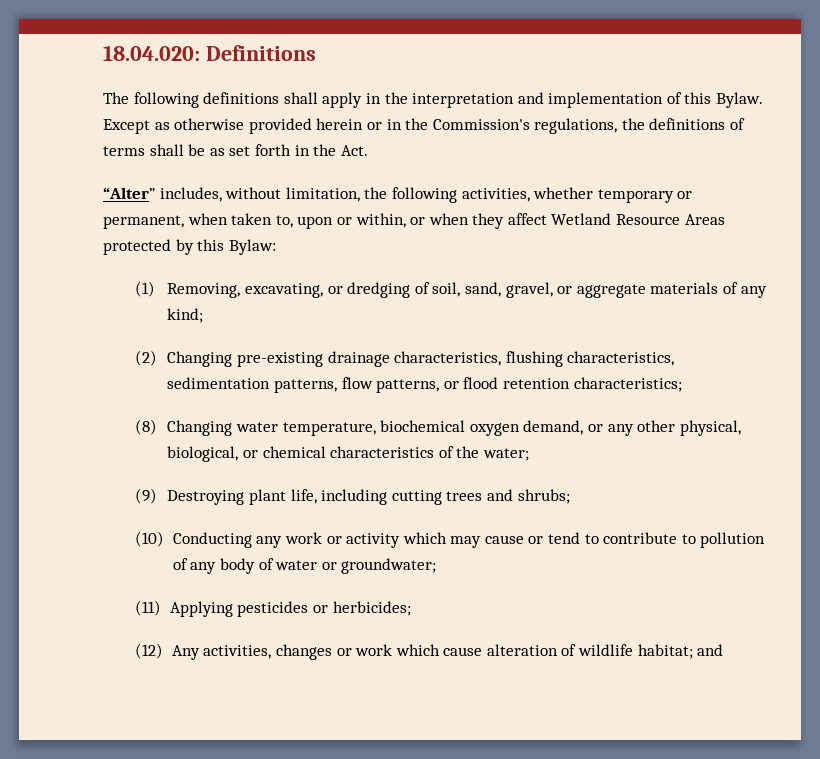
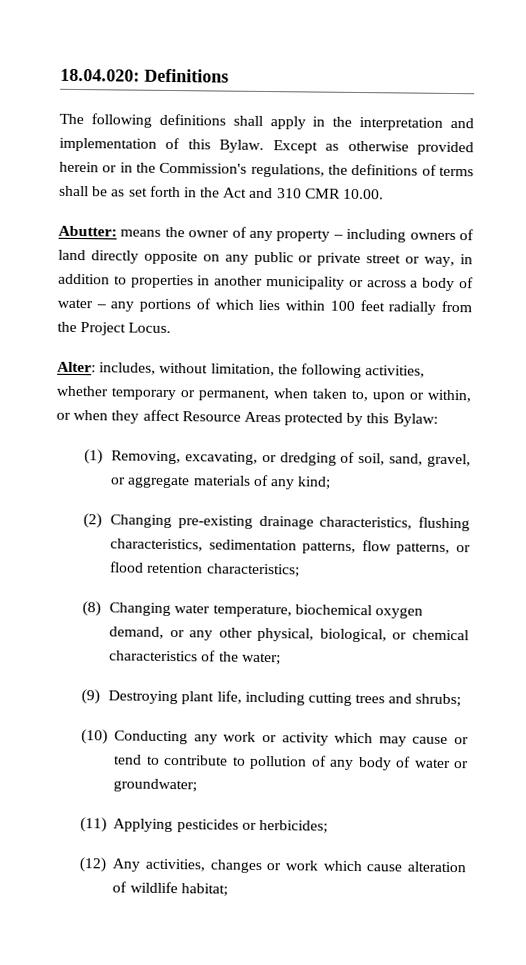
- Except as otherwise provided herein or in the Commission's regulations, the definitions of terms shall be as set forth in the Act.
- “Alter” includes, without limitation, the following activities, whether temporary or permanent, when taken to, upon or within, or when they affect Wetland Resource Areas protected by this Bylaw:
+ Except as otherwise provided herein or in the Commission's regulations, the definitions of terms shall be as set forth in the Act and 310 CMR 10.00.
+ Abutter: means the owner of any property – including owners of land directly opposite on any public or private street or way, in addition to properties in another municipality or across a body of water – any portions of which lies within 100 feet radially from the Project Locus.
+ Alter: includes, without limitation, the following activities, whether temporary or permanent, when taken to, upon or within, or when they affect Resource Areas protected by this Bylaw:
- (12) Any activities, changes or work which cause alteration of wildlife habitat; and
+ (12) Any activities, changes or work which cause alteration of wildlife habitat;

